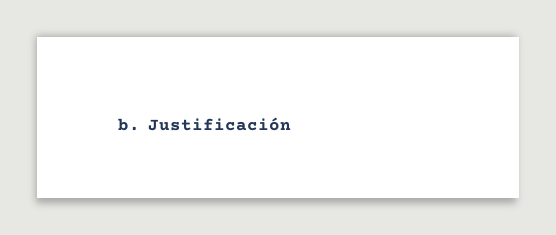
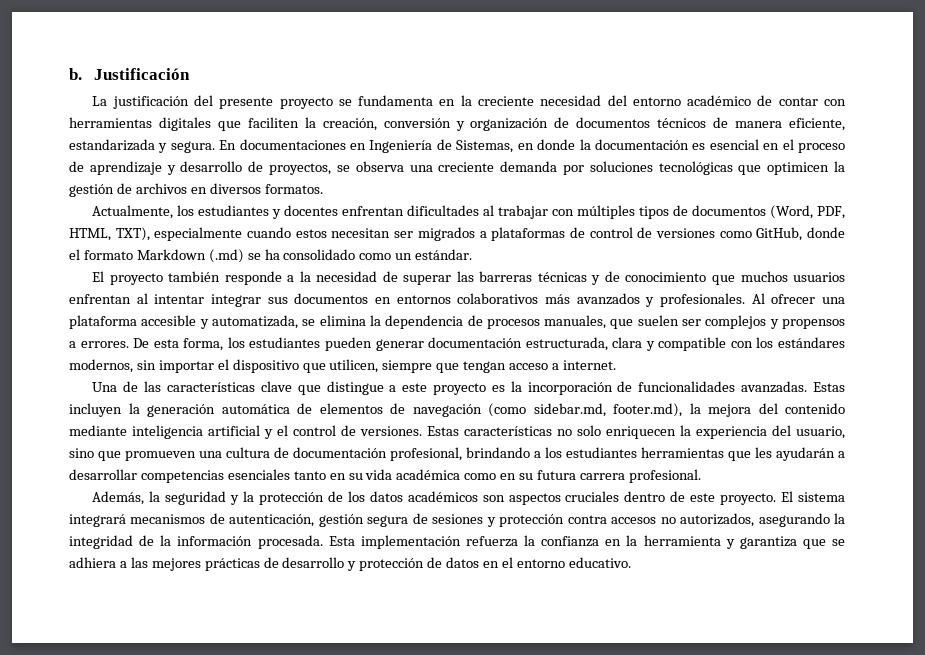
+ La justificación del presente proyecto se fundamenta en la creciente necesidad del entorno académico de contar con herramientas digitales que faciliten la creación, conversión y organización de documentos técnicos de manera eficiente, estandarizada y segura. En documentaciones en Ingeniería de Sistemas, en donde la documentación es esencial en el proceso de aprendizaje y desarrollo de proyectos, se observa una creciente demanda por soluciones tecnológicas que optimicen la gestión de archivos en diversos formatos.
+ Actualmente, los estudiantes y docentes enfrentan dificultades al trabajar con múltiples tipos de documentos (Word, PDF, HTML, TXT), especialmente cuando estos necesitan ser migrados a plataformas de control de versiones como GitHub, donde el formato Markdown (.md) se ha consolidado como un estándar.
+ El proyecto también responde a la necesidad de superar las barreras técnicas y de conocimiento que muchos usuarios enfrentan al intentar integrar sus documentos en entornos colaborativos más avanzados y profesionales. Al ofrecer una plataforma accesible y automatizada, se elimina la dependencia de procesos manuales, que suelen ser complejos y propensos a errores. De esta forma, los estudiantes pueden generar documentación estructurada, clara y compatible con los estándares modernos, sin importar el dispositivo que utilicen, siempre que tengan acceso a internet.
+ Una de las características clave que distingue a este proyecto es la incorporación de funcionalidades avanzadas. Estas incluyen la generación automática de elementos de navegación (como sidebar.md, footer.md), la mejora del contenido mediante inteligencia artificial y el control de versiones. Estas características no solo enriquecen la experiencia del usuario, sino que promueven una cultura de documentación profesional, brindando a los estudiantes herramientas que les ayudarán a desarrollar competencias esenciales tanto en su vida académica como en su futura carrera profesional.
+ Además, la seguridad y la protección de los datos académicos son aspectos cruciales dentro de este proyecto. El sistema integrará mecanismos de autenticación, gestión segura de sesiones y protección contra accesos no autorizados, asegurando la integridad de la información procesada. Esta implementación refuerza la confianza en la herramienta y garantiza que se adhiera a las mejores prácticas de desarrollo y protección de datos en el entorno educativo.

